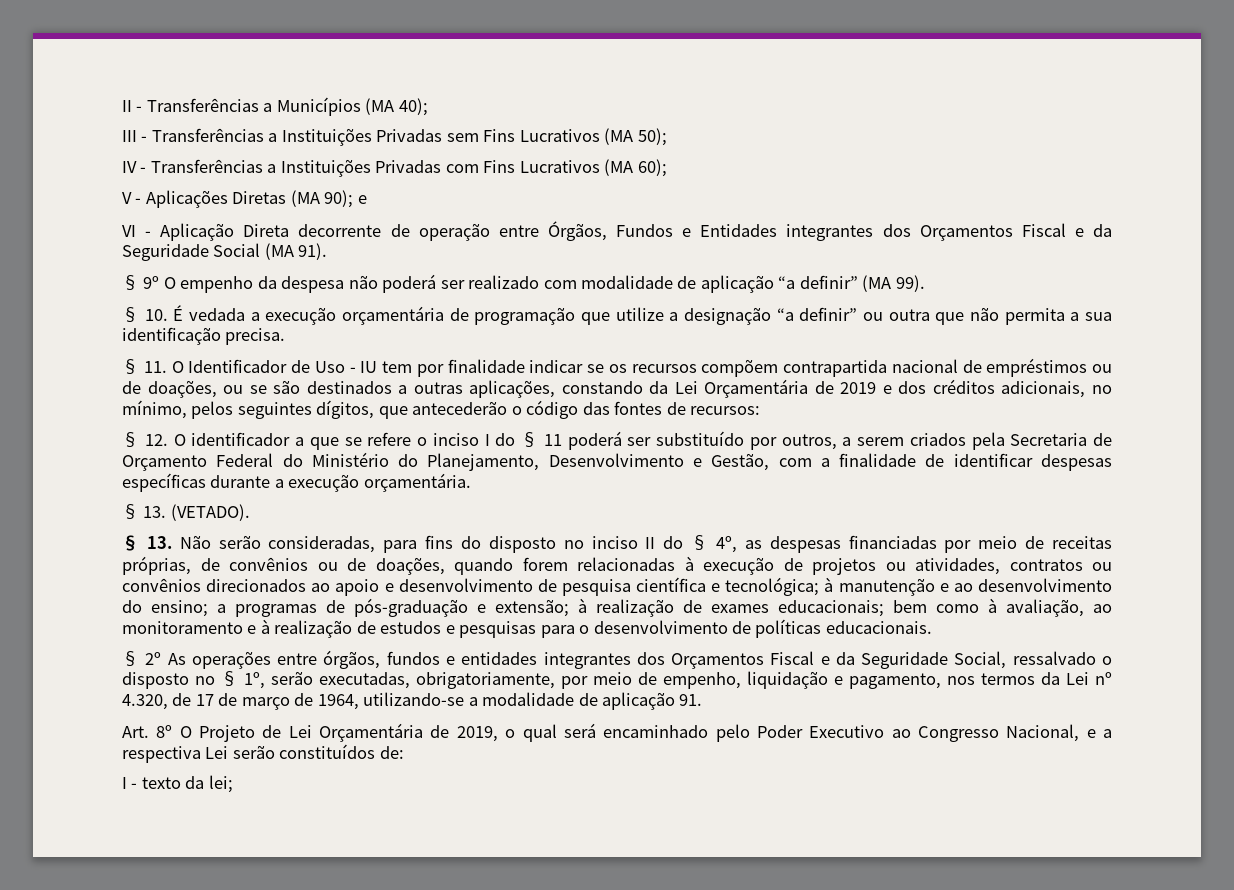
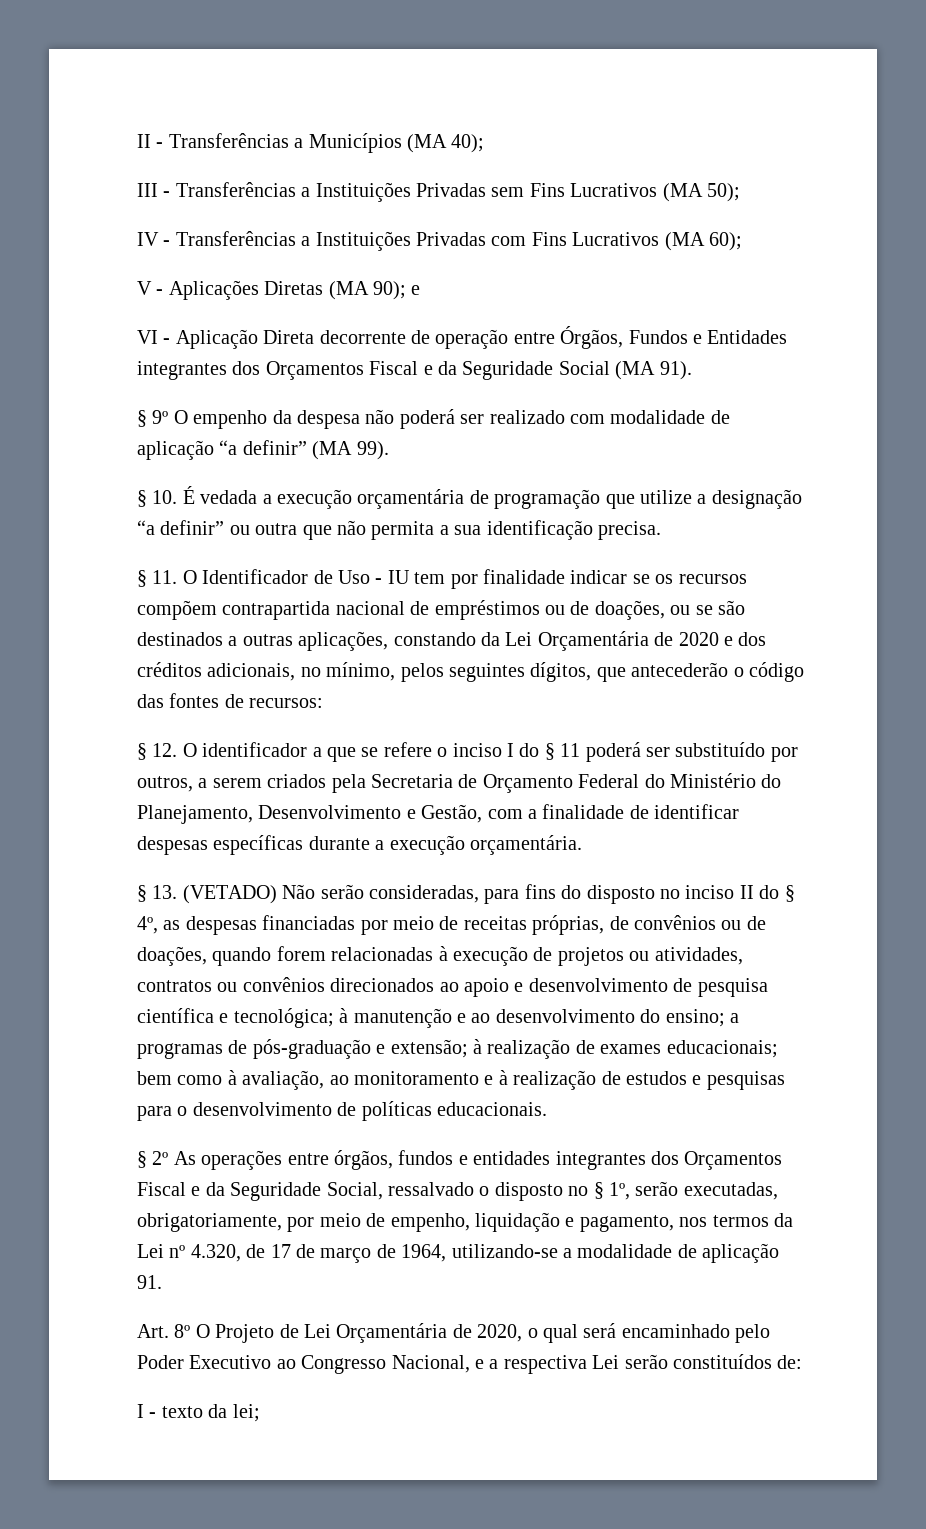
- § 11. O Identificador de Uso - IU tem por finalidade indicar se os recursos compõem contrapartida nacional de empréstimos ou de doações, ou se são destinados a outras aplicações, constando da Lei Orçamentária de 2019 e dos créditos adicionais, no mínimo, pelos seguintes dígitos, que antecederão o código das fontes de recursos:
+ § 11. O Identificador de Uso - IU tem por finalidade indicar se os recursos compõem contrapartida nacional de empréstimos ou de doações, ou se são destinados a outras aplicações, constando da Lei Orçamentária de 2020 e dos créditos adicionais, no mínimo, pelos seguintes dígitos, que antecederão o código das fontes de recursos:
- § 13. (VETADO).
- § 13. Não serão consideradas, para fins do disposto no inciso II do § 4º, as despesas financiadas por meio de receitas próprias, de convênios ou de doações, quando forem relacionadas à execução de projetos ou atividades, contratos ou convênios direcionados ao apoio e desenvolvimento de pesquisa científica e tecnológica;
+ § 13. (VETADO) Não serão consideradas, para fins do disposto no inciso II do § 4º, as despesas financiadas por meio de receitas próprias, de convênios ou de doações, quando forem relacionadas à execução de projetos ou atividades, contratos ou convênios direcionados ao apoio e desenvolvimento de pesquisa científica e tecnológica;
- Art. 8º O Projeto de Lei Orçamentária de 2019, o qual será encaminhado pelo Poder Executivo ao Congresso Nacional, e a respectiva Lei serão constituídos de:
+ Art. 8º O Projeto de Lei Orçamentária de 2020, o qual será encaminhado pelo Poder Executivo ao Congresso Nacional, e a respectiva Lei serão constituídos de:

